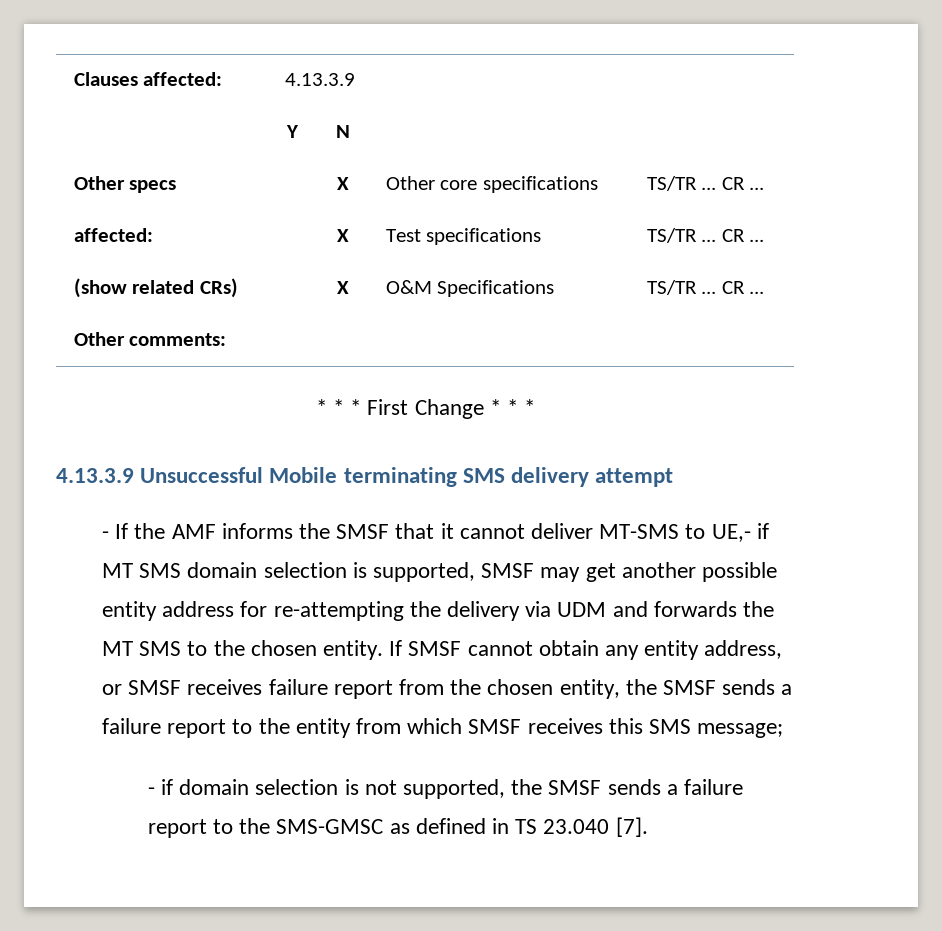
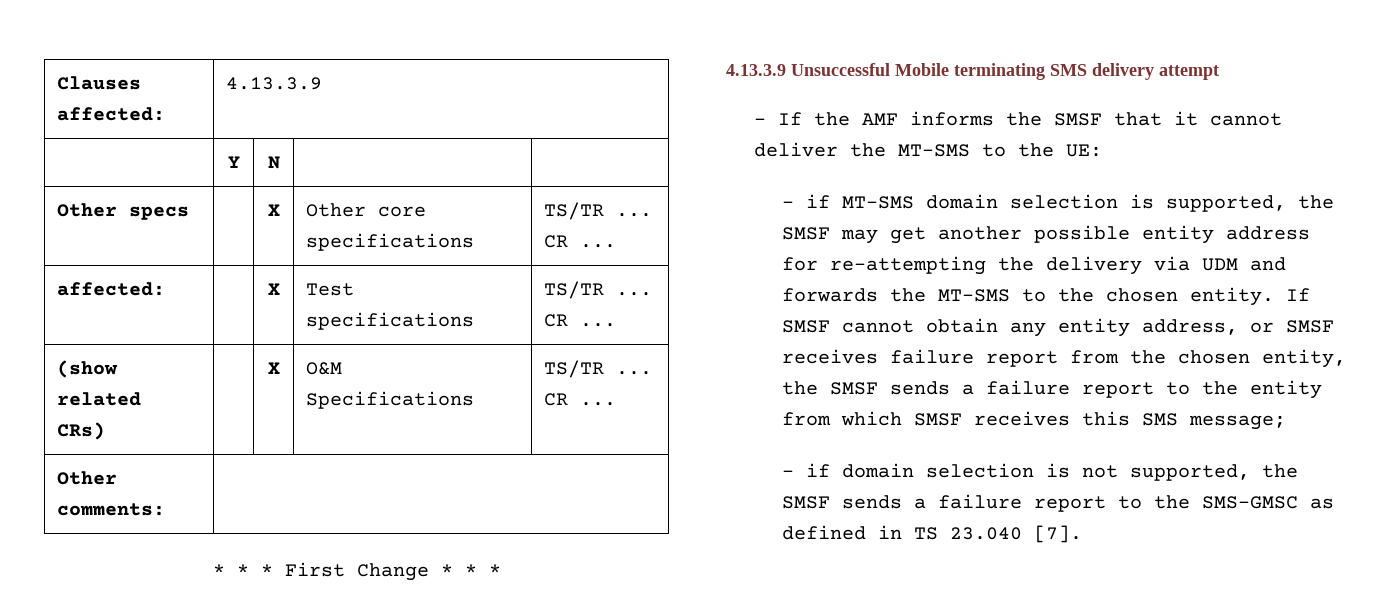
- - If the AMF informs the SMSF that it cannot deliver MT-SMS to UE,- if MT SMS domain selection is supported, SMSF may get another possible entity address for re-attempting the delivery via UDM and forwards the MT SMS to the chosen entity.
+ - If the AMF informs the SMSF that it cannot deliver the MT-SMS to the UE:
+ - if MT-SMS domain selection is supported, the SMSF may get another possible entity address for re-attempting the delivery via UDM and forwards the MT-SMS to the chosen entity.

